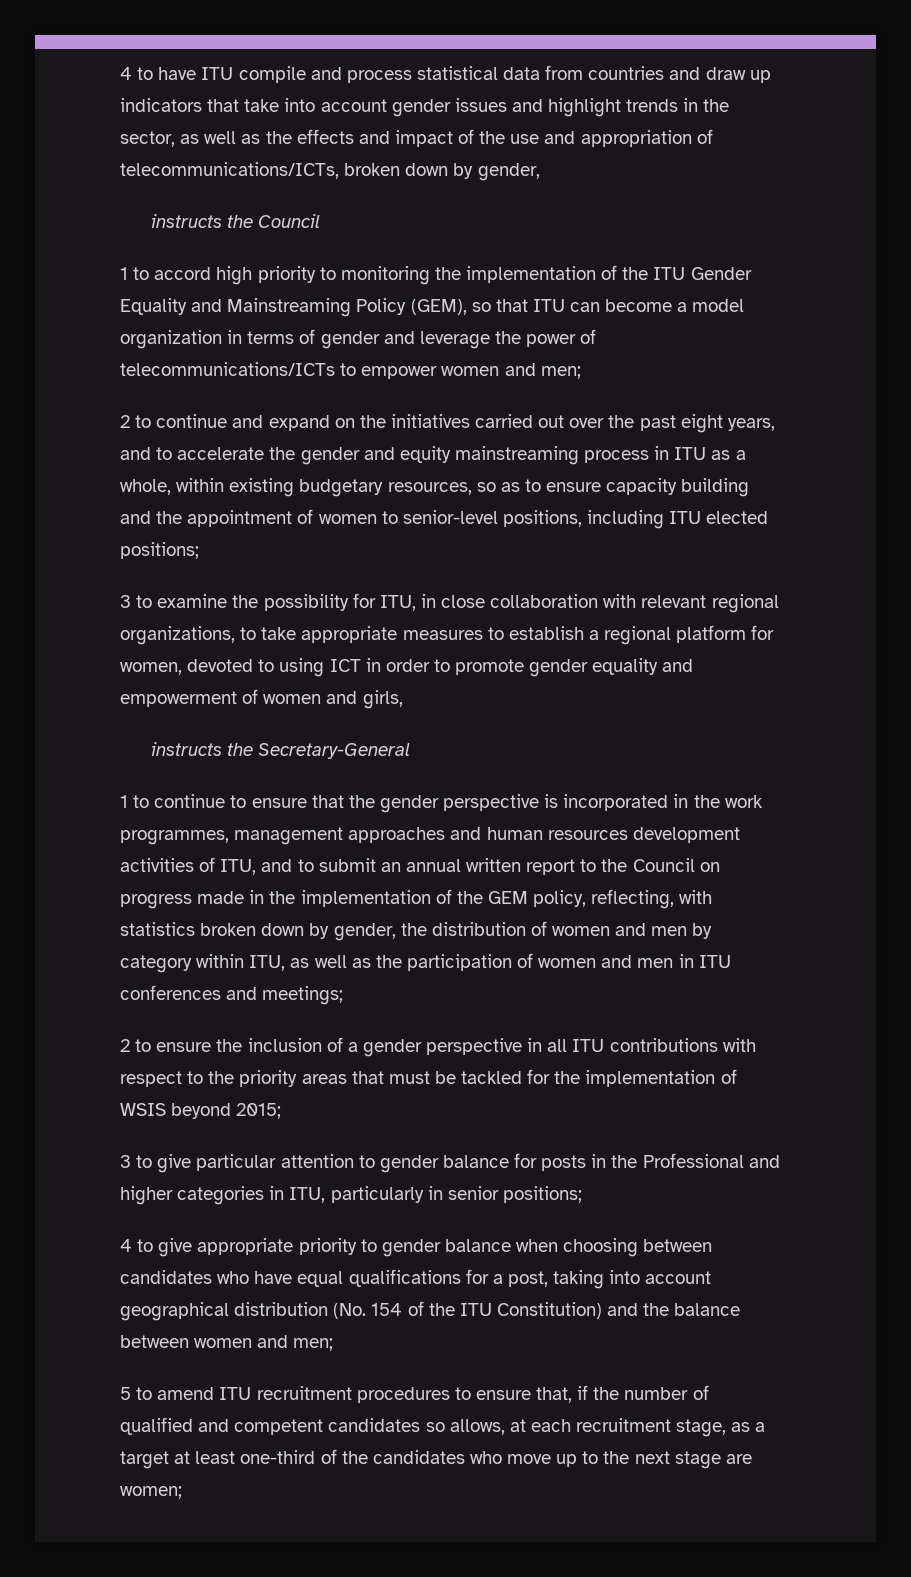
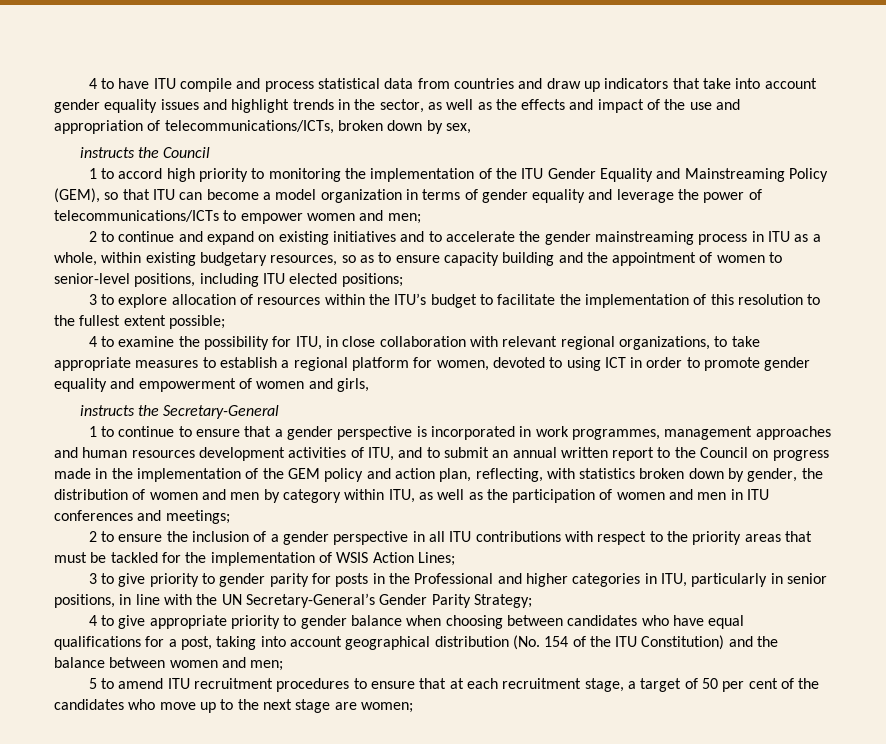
- 4 to have ITU compile and process statistical data from countries and draw up indicators that take into account gender issues and highlight trends in the sector, as well as the effects and impact of the use and appropriation of telecommunications/ICTs, broken down by gender,
+ 4 to have ITU compile and process statistical data from countries and draw up indicators that take into account gender equality issues and highlight trends in the sector, as well as the effects and impact of the use and appropriation of telecommunications/ICTs, broken down by sex,
- 1 to accord high priority to monitoring the implementation of the ITU Gender Equality and Mainstreaming Policy (GEM), so that ITU can become a model organization in terms of gender and leverage the power of telecommunications/ICTs to empower women and men;
+ 1 to accord high priority to monitoring the implementation of the ITU Gender Equality and Mainstreaming Policy (GEM), so that ITU can become a model organization in terms of gender equality and leverage the power of telecommunications/ICTs to empower women and men;
- 2 to continue and expand on the initiatives carried out over the past eight years, and to accelerate the gender and equity mainstreaming process in ITU as a whole, within existing budgetary resources, so as to ensure capacity building and the appointment of women to senior-level positions, including ITU elected positions;
+ 2 to continue and expand on existing initiatives and to accelerate the gender mainstreaming process in ITU as a whole, within existing budgetary resources, so as to ensure capacity building and the appointment of women to senior-level positions, including ITU elected positions;
- 3 to examine the possibility for ITU, in close collaboration with relevant regional organizations, to take appropriate measures to establish a regional platform for women, devoted to using ICT in order to promote gender equality and empowerment of women and girls,
+ 3 to explore allocation of resources within the ITU’s budget to facilitate the implementation of this resolution to the fullest extent possible;
+ 4 to examine the possibility for ITU, in close collaboration with relevant regional organizations, to take appropriate measures to establish a regional platform for women, devoted to using ICT in order to promote gender equality and empowerment of women and girls,
- 1 to continue to ensure that the gender perspective is incorporated in the work programmes, management approaches and human resources development activities of ITU, and to submit an annual written report to the Council on progress made in the implementation of the GEM policy, reflecting, with statistics broken down by gender, the distribution of women and men by category within ITU, as well as the participation of women and men in ITU conferences and meetings;
+ 1 to continue to ensure that a gender perspective is incorporated in work programmes, management approaches and human resources development activities of ITU, and to submit an annual written report to the Council on progress made in the implementation of the GEM policy and action plan, reflecting, with statistics broken down by gender, the distribution of women and men by category within ITU, as well as the participation of women and men in ITU conferences and meetings;
- 2 to ensure the inclusion of a gender perspective in all ITU contributions with respect to the priority areas that must be tackled for the implementation of WSIS beyond 2015;
+ 2 to ensure the inclusion of a gender perspective in all ITU contributions with respect to the priority areas that must be tackled for the implementation of WSIS Action Lines;
- 3 to give particular attention to gender balance for posts in the Professional and higher categories in ITU, particularly in senior positions;
+ 3 to give priority to gender parity for posts in the Professional and higher categories in ITU, particularly in senior positions, in line with the UN Secretary-General’s Gender Parity Strategy;
- 5 to amend ITU recruitment procedures to ensure that, if the number of qualified and competent candidates so allows, at each recruitment stage, as a target at least one-third of the candidates who move up to the next stage are women;
+ 5 to amend ITU recruitment procedures to ensure that at each recruitment stage, a target of 50 per cent of the candidates who move up to the next stage are women;

